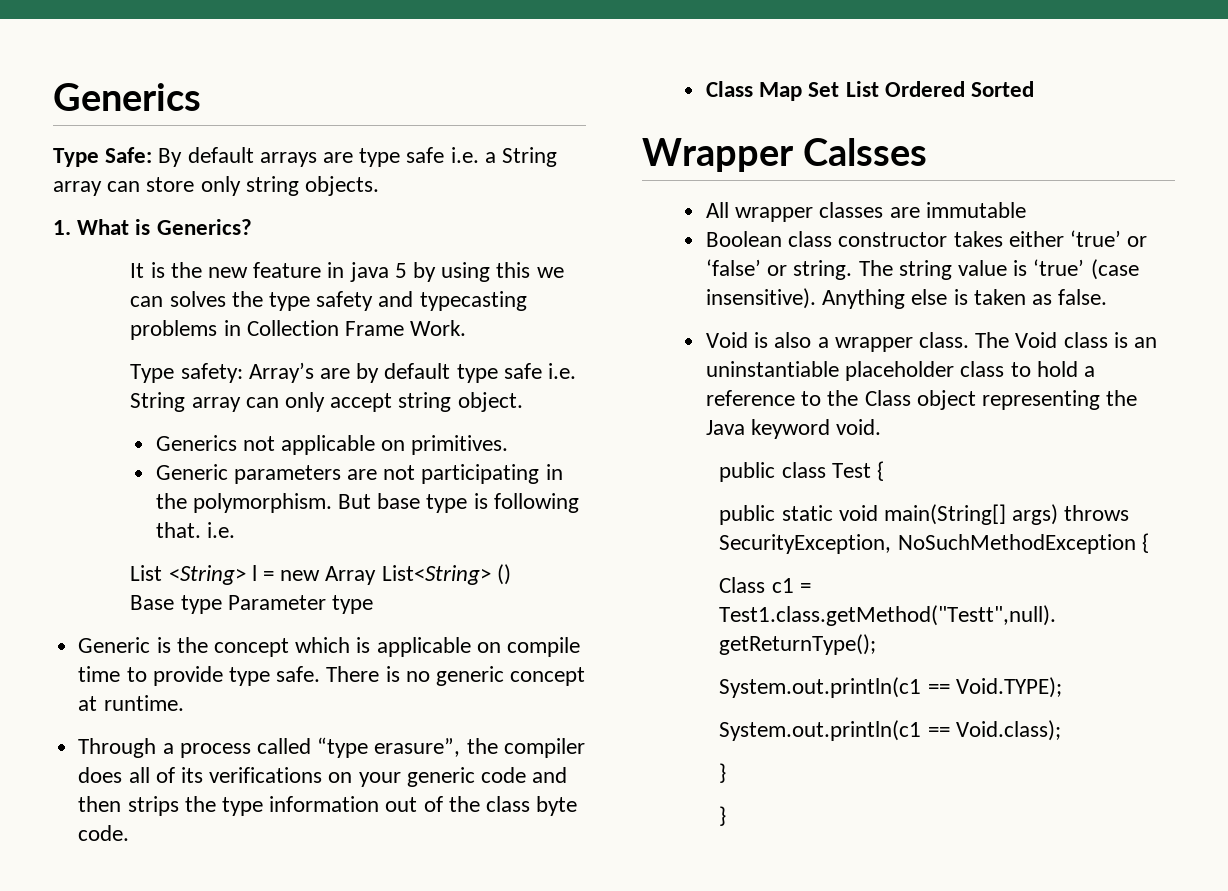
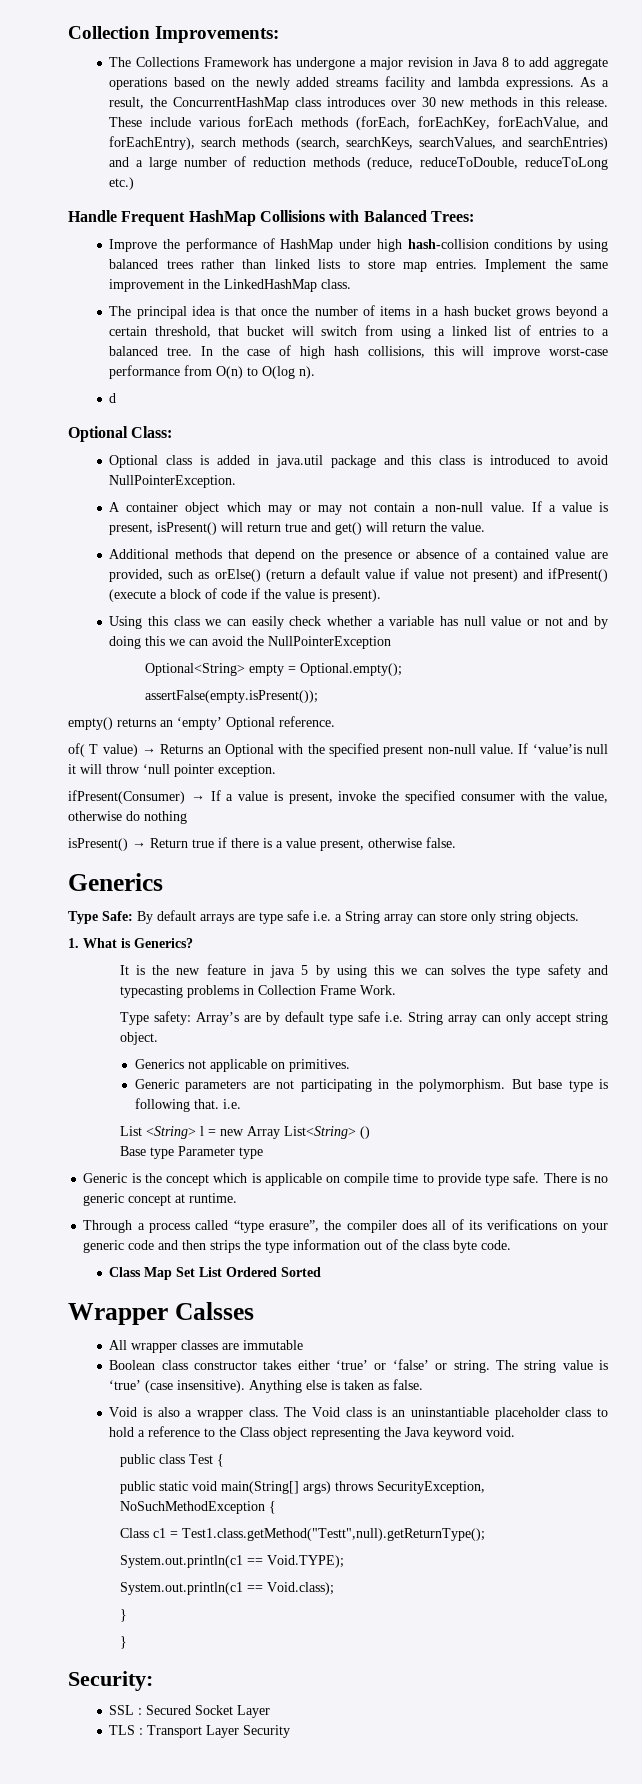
+ Collection Improvements:
+ The Collections Framework has undergone a major revision in Java 8 to add aggregate operations based on the newly added streams facility and lambda expressions. As a result, the ConcurrentHashMap class introduces over 30 new methods in this release. These include various forEach methods (forEach, forEachKey, forEachValue, and forEachEntry), search methods (search, searchKeys, searchValues, and searchEntries) and a large number of reduction methods (reduce, reduceToDouble, reduceToLong etc.)
+ Handle Frequent HashMap Collisions with Balanced Trees:
+ Improve the performance of HashMap under high hash-collision conditions by using balanced trees rather than linked lists to store map entries. Implement the same improvement in the LinkedHashMap class.
+ The principal idea is that once the number of items in a hash bucket grows beyond a certain threshold, that bucket will switch from using a linked list of entries to a balanced tree. In the case of high hash collisions, this will improve worst-case performance from O(n) to O(log n).
+ d
+ Optional Class:
+ Optional class is added in java.util package and this class is introduced to avoid NullPointerException.
+ A container object which may or may not contain a non-null value. If a value is present, isPresent() will return true and get() will return the value.
+ Additional methods that depend on the presence or absence of a contained value are provided, such as orElse() (return a default value if value not present) and ifPresent() (execute a block of code if the value is present).
+ Using this class we can easily check whether a variable has null value or not and by doing this we can avoid the NullPointerException
+ Optional<String> empty = Optional.empty();
+ assertFalse(empty.isPresent());
+ empty() returns an ‘empty’ Optional reference.
+ of( T value) → Returns an Optional with the specified present non-null value. If ‘value’is null it will throw ‘null pointer exception.
+ ifPresent(Consumer) → If a value is present, invoke the specified consumer with the value, otherwise do nothing
+ isPresent() → Return true if there is a value present, otherwise false.
+ Security:
+ SSL : Secured Socket Layer
+ TLS : Transport Layer Security

